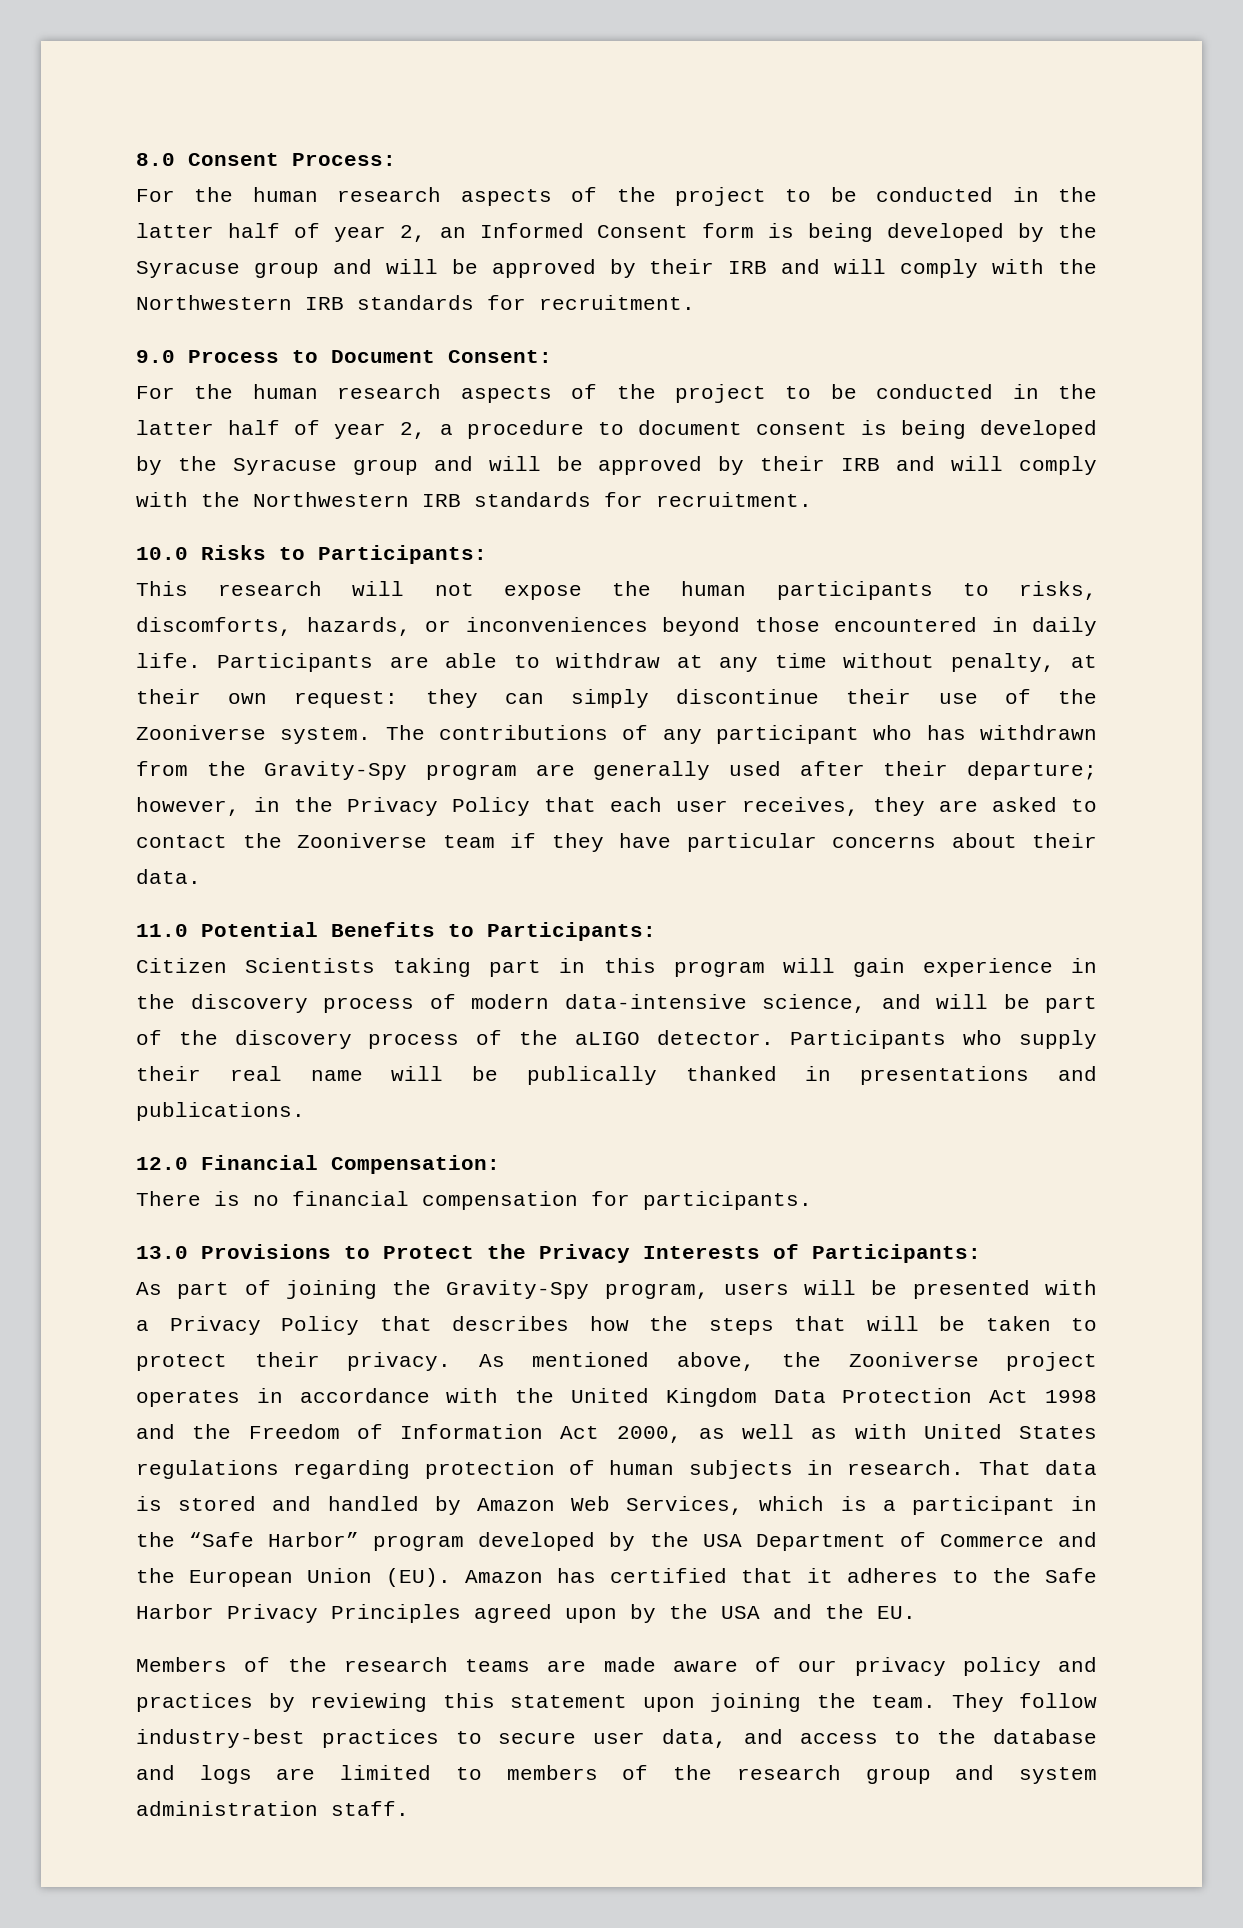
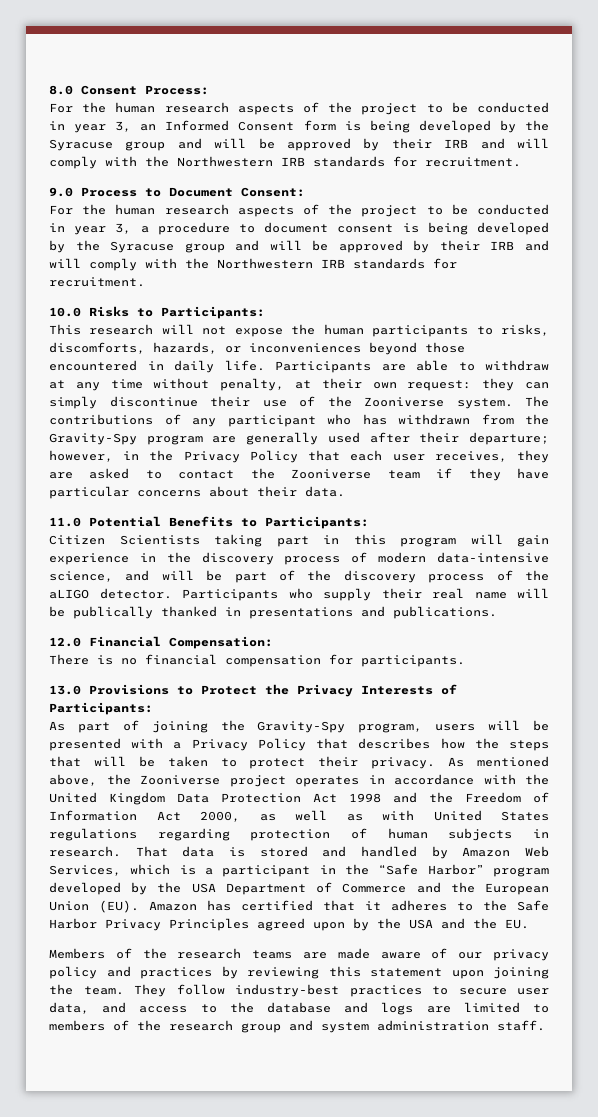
- For the human research aspects of the project to be conducted in the latter half of year 2, an Informed Consent form is being developed by the Syracuse group and will be approved by their IRB and will comply with the Northwestern IRB standards for recruitment.
+ For the human research aspects of the project to be conducted in year 3, an Informed Consent form is being developed by the Syracuse group and will be approved by their IRB and will comply with the Northwestern IRB standards for recruitment.
- For the human research aspects of the project to be conducted in the latter half of year 2, a procedure to document consent is being developed by the Syracuse group and will be approved by their IRB and will comply with the Northwestern IRB standards for recruitment.
+ For the human research aspects of the project to be conducted in year 3, a procedure to document consent is being developed by the Syracuse group and will be approved by their IRB and will comply with the Northwestern IRB standards for recruitment.

